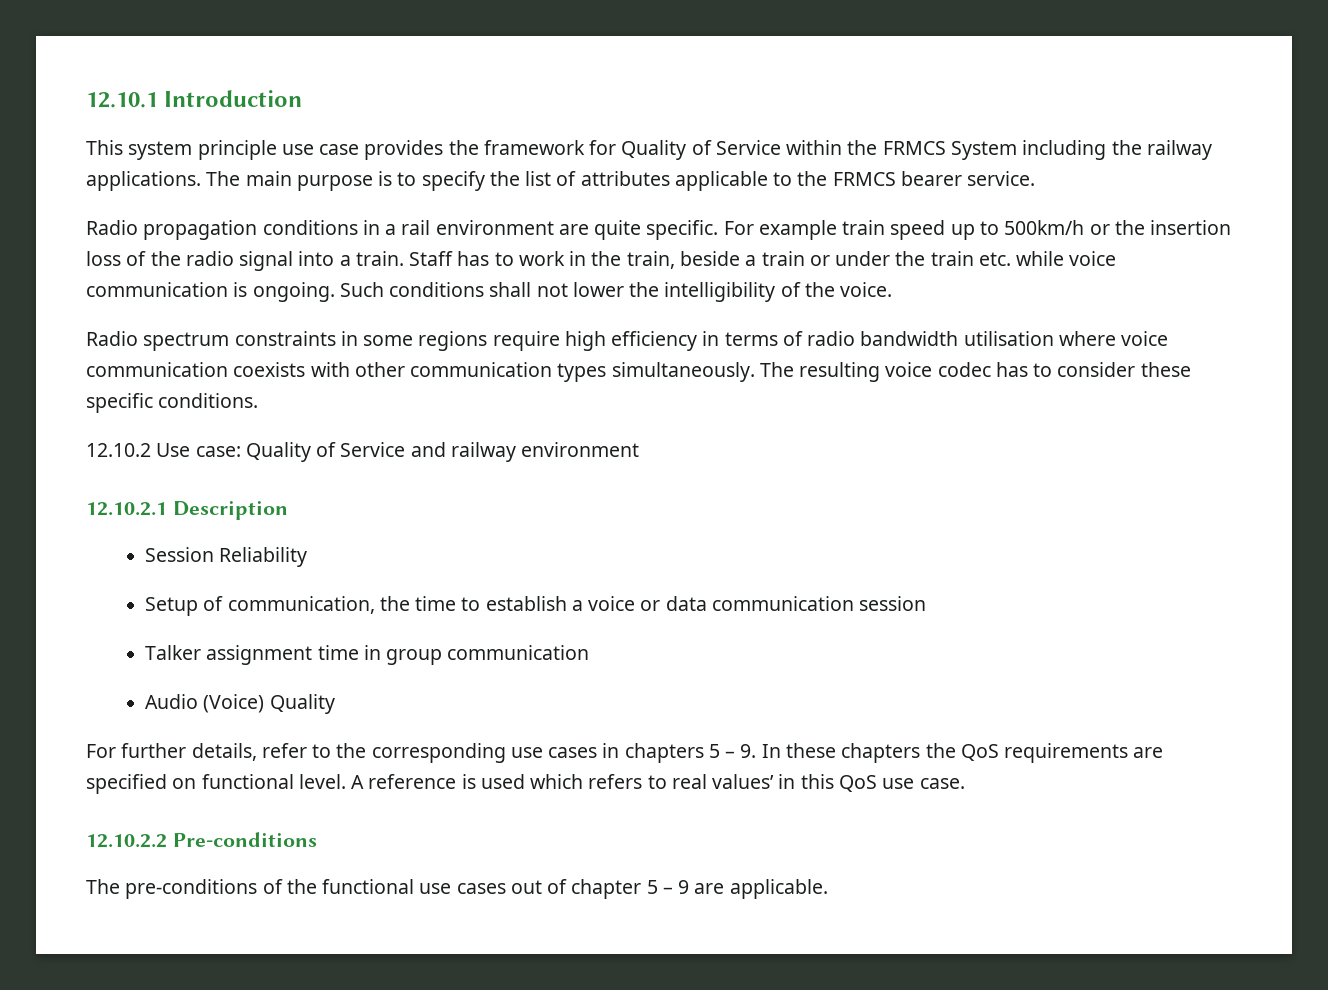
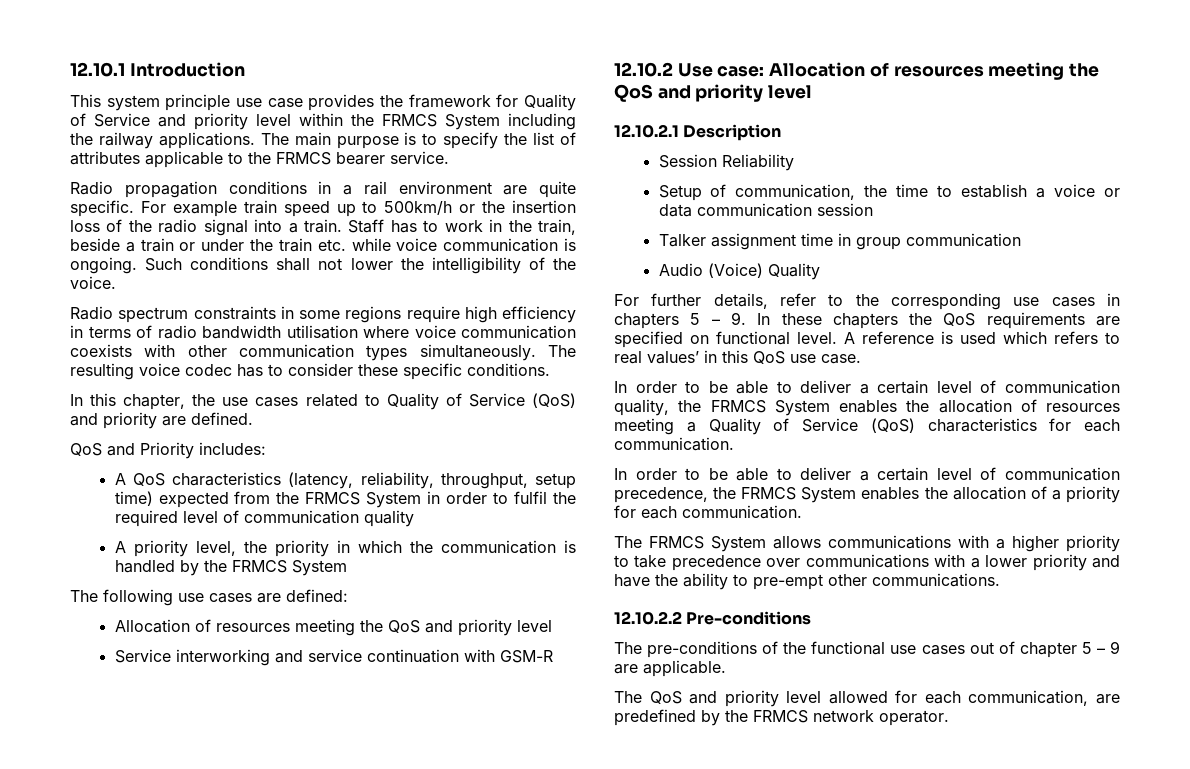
- This system principle use case provides the framework for Quality of Service within the FRMCS System including the railway applications.
+ This system principle use case provides the framework for Quality of Service and priority level within the FRMCS System including the railway applications.
- 12.10.2 Use case: Quality of Service and railway environment
+ In this chapter, the use cases related to Quality of Service (QoS) and priority are defined.
+ QoS and Priority includes:
+ A QoS characteristics (latency, reliability, throughput, setup time) expected from the FRMCS System in order to fulfil the required level of communication quality
+ A priority level, the priority in which the communication is handled by the FRMCS System
+ The following use cases are defined:
+ Allocation of resources meeting the QoS and priority level
+ Service interworking and service continuation with GSM-R
+ 12.10.2 Use case: Allocation of resources meeting the QoS and priority level
+ In order to be able to deliver a certain level of communication quality, the FRMCS System enables the allocation of resources meeting a Quality of Service (QoS) characteristics for each communication.
+ In order to be able to deliver a certain level of communication precedence, the FRMCS System enables the allocation of a priority for each communication.
+ The FRMCS System allows communications with a higher priority to take precedence over communications with a lower priority and have the ability to pre-empt other communications.
+ The QoS and priority level allowed for each communication, are predefined by the FRMCS network operator.

